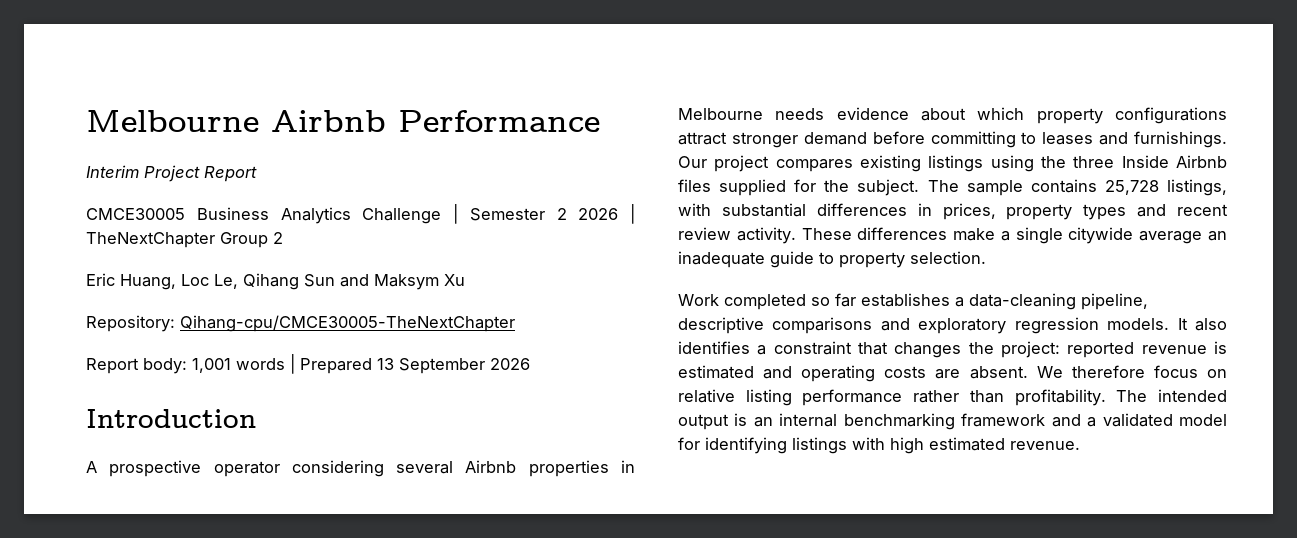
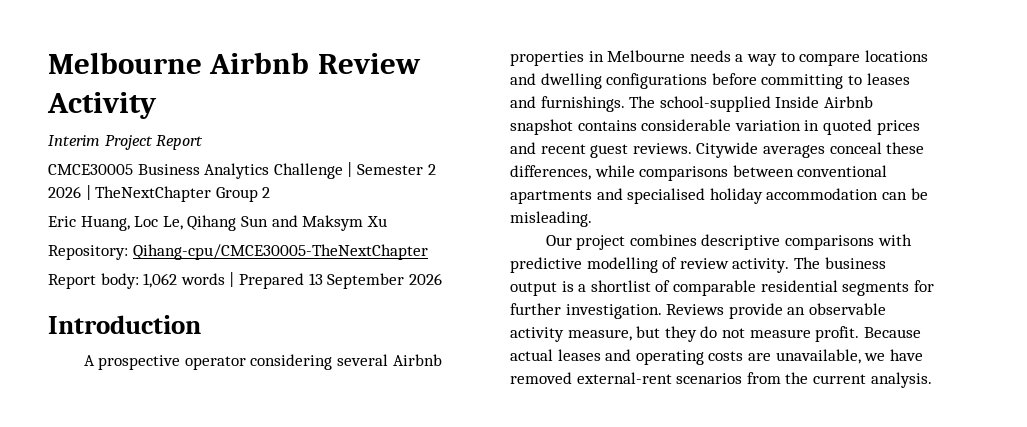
- Melbourne Airbnb Performance
+ Melbourne Airbnb Review Activity
- Report body: 1,001 words | Prepared 13 September 2026
+ Report body: 1,062 words | Prepared 13 September 2026
- A prospective operator considering several Airbnb properties in Melbourne needs evidence about which property configurations attract stronger demand before committing to leases and furnishings.
+ A prospective operator considering several Airbnb properties in Melbourne needs a way to compare locations and dwelling configurations before committing to leases and furnishings.
- Our project compares existing listings using the three Inside Airbnb files supplied for the subject. The sample contains 25,728 listings, with substantial differences in prices, property types and recent review activity. These differences make a single citywide average an inadequate guide to property selection.
- Work completed so far establishes a data-cleaning pipeline, descriptive comparisons and exploratory regression models. It also identifies a constraint that changes the project: reported revenue is estimated and operating costs are absent. We therefore focus on relative listing performance rather than profitability. The intended output is an internal benchmarking framework and a validated model for identifying listings with high estimated revenue.
+ The school-supplied Inside Airbnb snapshot contains considerable variation in quoted prices and recent guest reviews. Citywide averages conceal these differences, while comparisons between conventional apartments and specialised holiday accommodation can be misleading.
+ Our project combines descriptive comparisons with predictive modelling of review activity. The business output is a shortlist of comparable residential segments for further investigation. Reviews provide an observable activity measure, but they do not measure profit. Because actual leases and operating costs are unavailable, we have removed external-rent scenarios from the current analysis.

